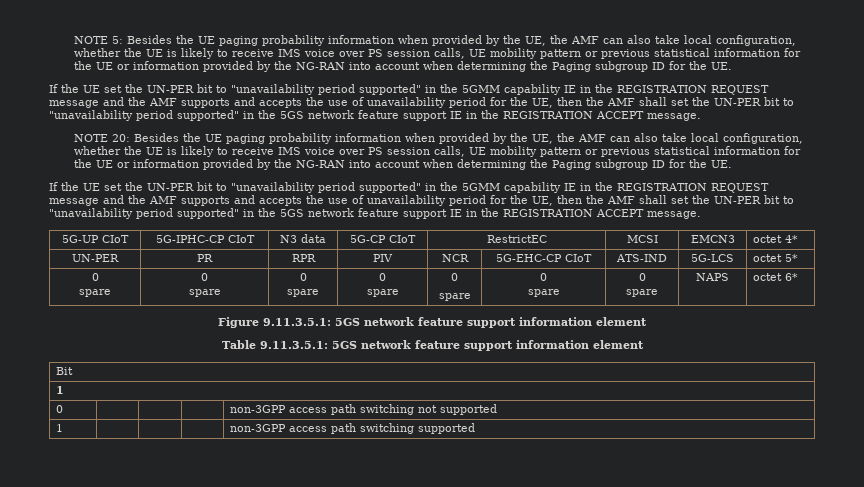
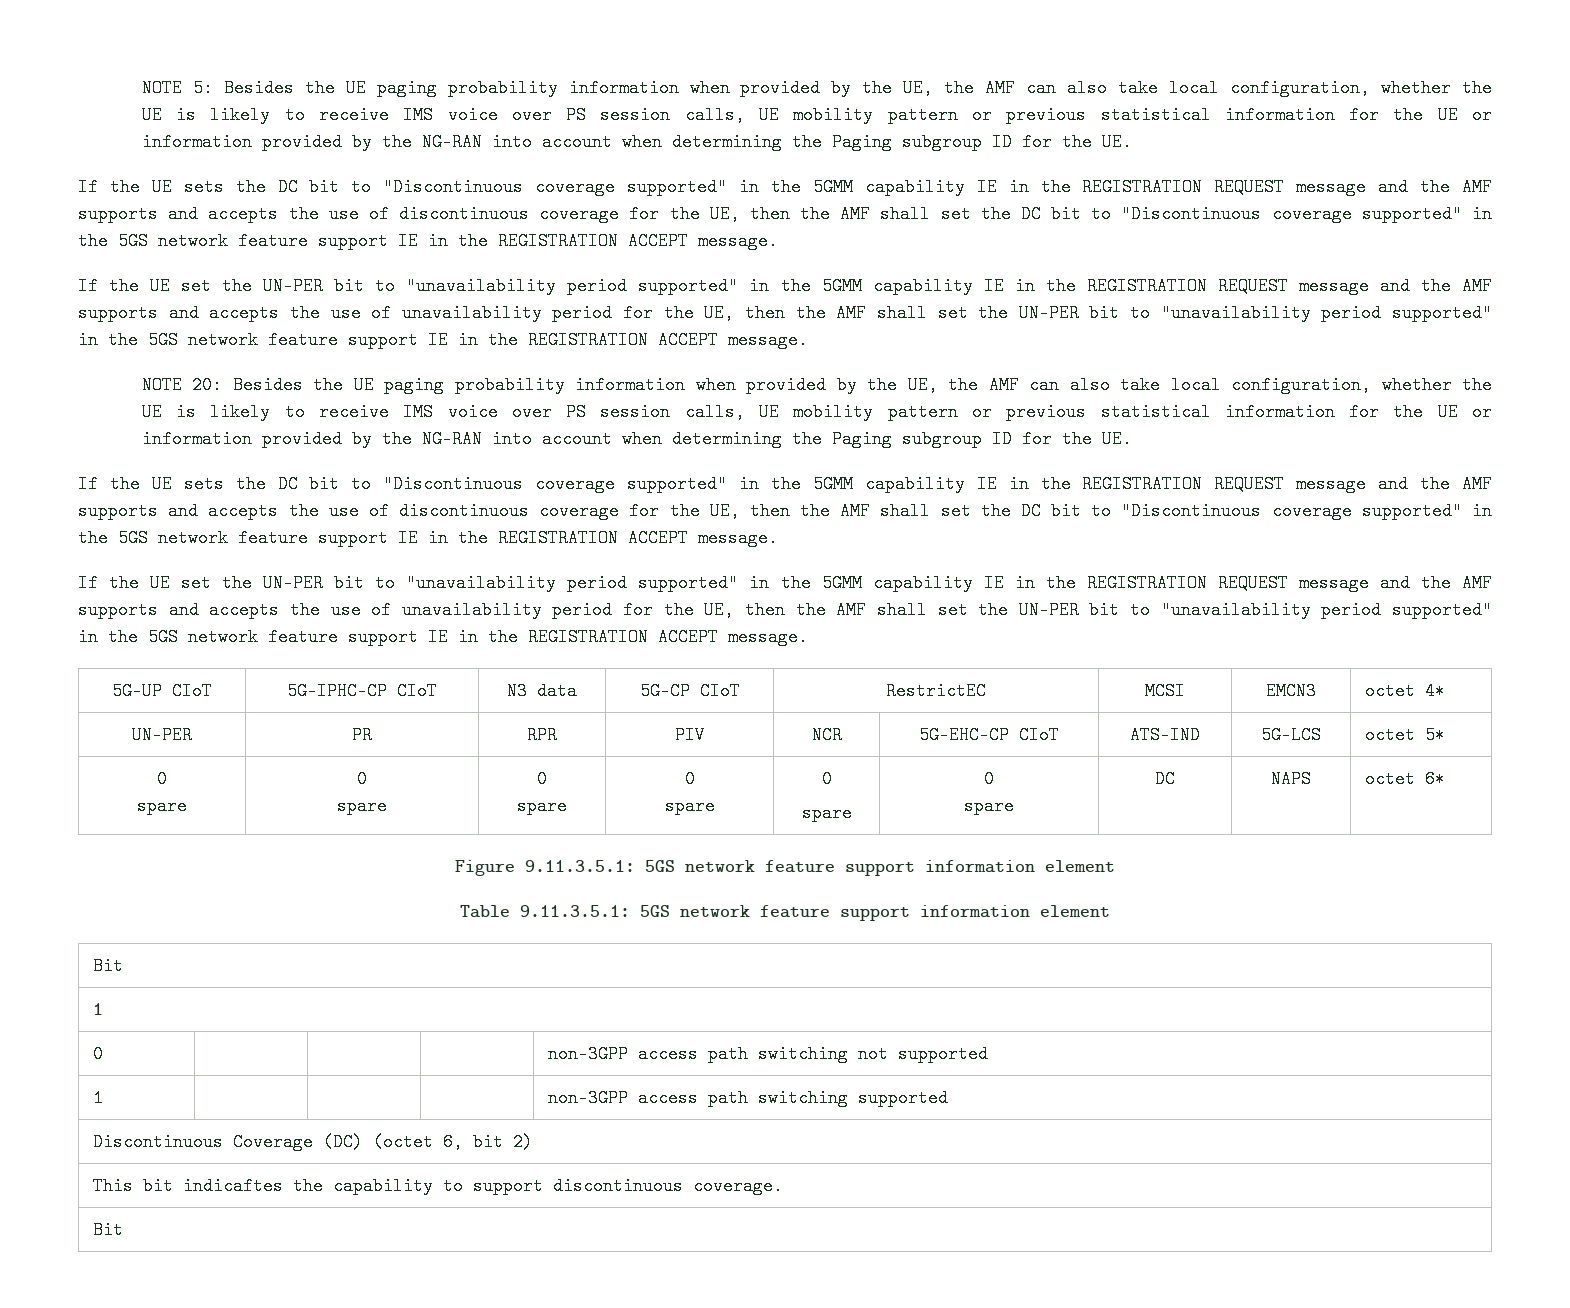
  NOTE 5: Besides the UE paging probability information when provided by the UE, the AMF can also take local configuration, whether the UE is likely to receive IMS voice over PS session calls, UE mobility pattern or previous statistical information for the UE or information provided by the NG-RAN into account when determining the Paging subgroup ID for the UE.
+ If the UE sets the DC bit to "Discontinuous coverage supported" in the 5GMM capability IE in the REGISTRATION REQUEST message and the AMF supports and accepts the use of discontinuous coverage for the UE, then the AMF shall set the DC bit to "Discontinuous coverage supported" in the 5GS network feature support IE in the REGISTRATION ACCEPT message.
  NOTE 20: Besides the UE paging probability information when provided by the UE, the AMF can also take local configuration, whether the UE is likely to receive IMS voice over PS session calls, UE mobility pattern or previous statistical information for the UE or information provided by the NG-RAN into account when determining the Paging subgroup ID for the UE.
+ If the UE sets the DC bit to "Discontinuous coverage supported" in the 5GMM capability IE in the REGISTRATION REQUEST message and the AMF supports and accepts the use of discontinuous coverage for the UE, then the AMF shall set the DC bit to "Discontinuous coverage supported" in the 5GS network feature support IE in the REGISTRATION ACCEPT message.
  UN-PER | PR | RPR | PIV | NCR | 5G-EHC-CP CIoT | ATS-IND | 5G-LCS | octet 5*
  0
  spare | 0
  spare | 0
  spare | 0
  spare | 0
  spare | 0
- spare | 0
- spare | NAPS | octet 6*
+ spare | DC | NAPS | octet 6*
+ Discontinuous Coverage (DC) (octet 6, bit 2)
+ This bit indicaftes the capability to support discontinuous coverage.
+ Bit

